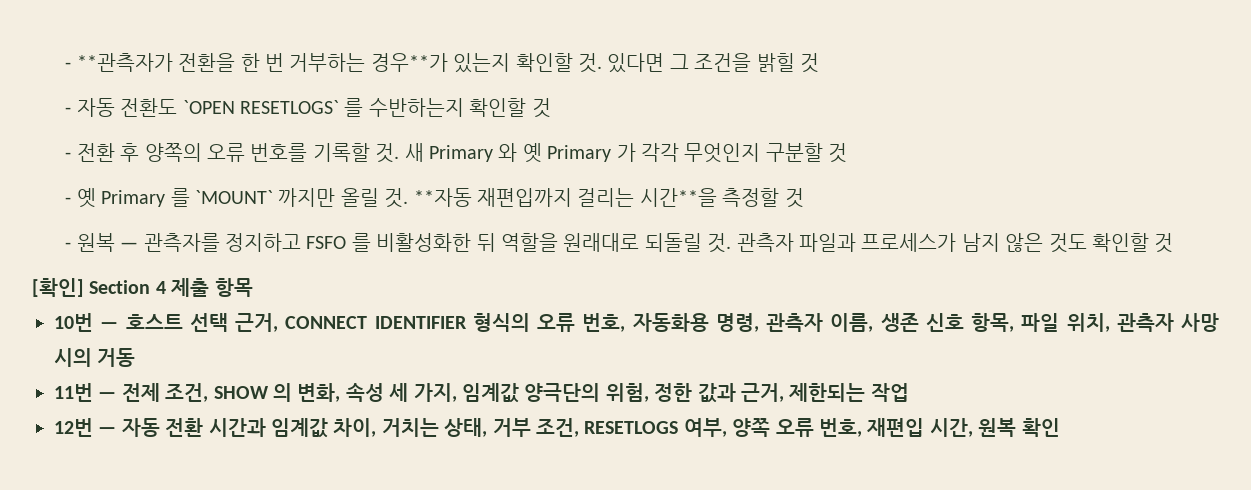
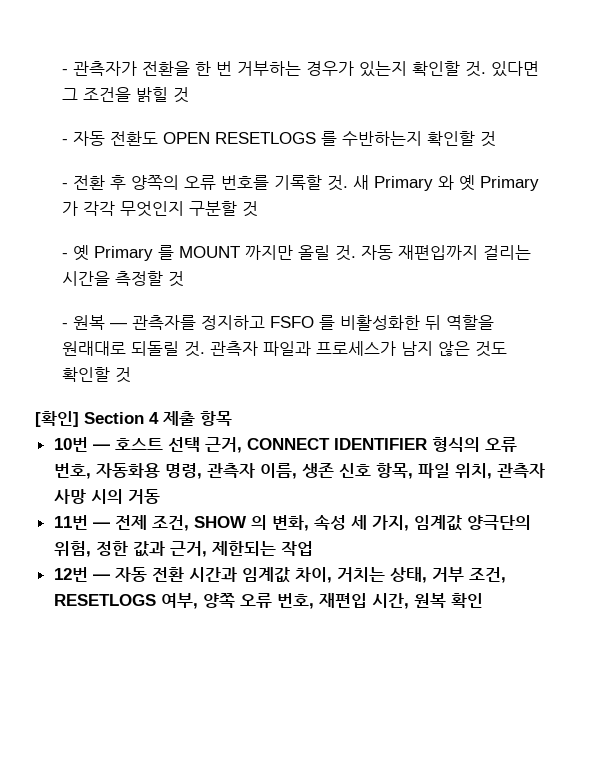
- - **관측자가 전환을 한 번 거부하는 경우**가 있는지 확인할 것.
+ - 관측자가 전환을 한 번 거부하는 경우가 있는지 확인할 것.
- - 자동 전환도 `OPEN RESETLOGS` 를 수반하는지 확인할 것
+ - 자동 전환도 OPEN RESETLOGS 를 수반하는지 확인할 것
- - 옛 Primary 를 `MOUNT` 까지만 올릴 것.
+ - 옛 Primary 를 MOUNT 까지만 올릴 것.
- **자동 재편입까지 걸리는 시간**을 측정할 것
+ 자동 재편입까지 걸리는 시간을 측정할 것

